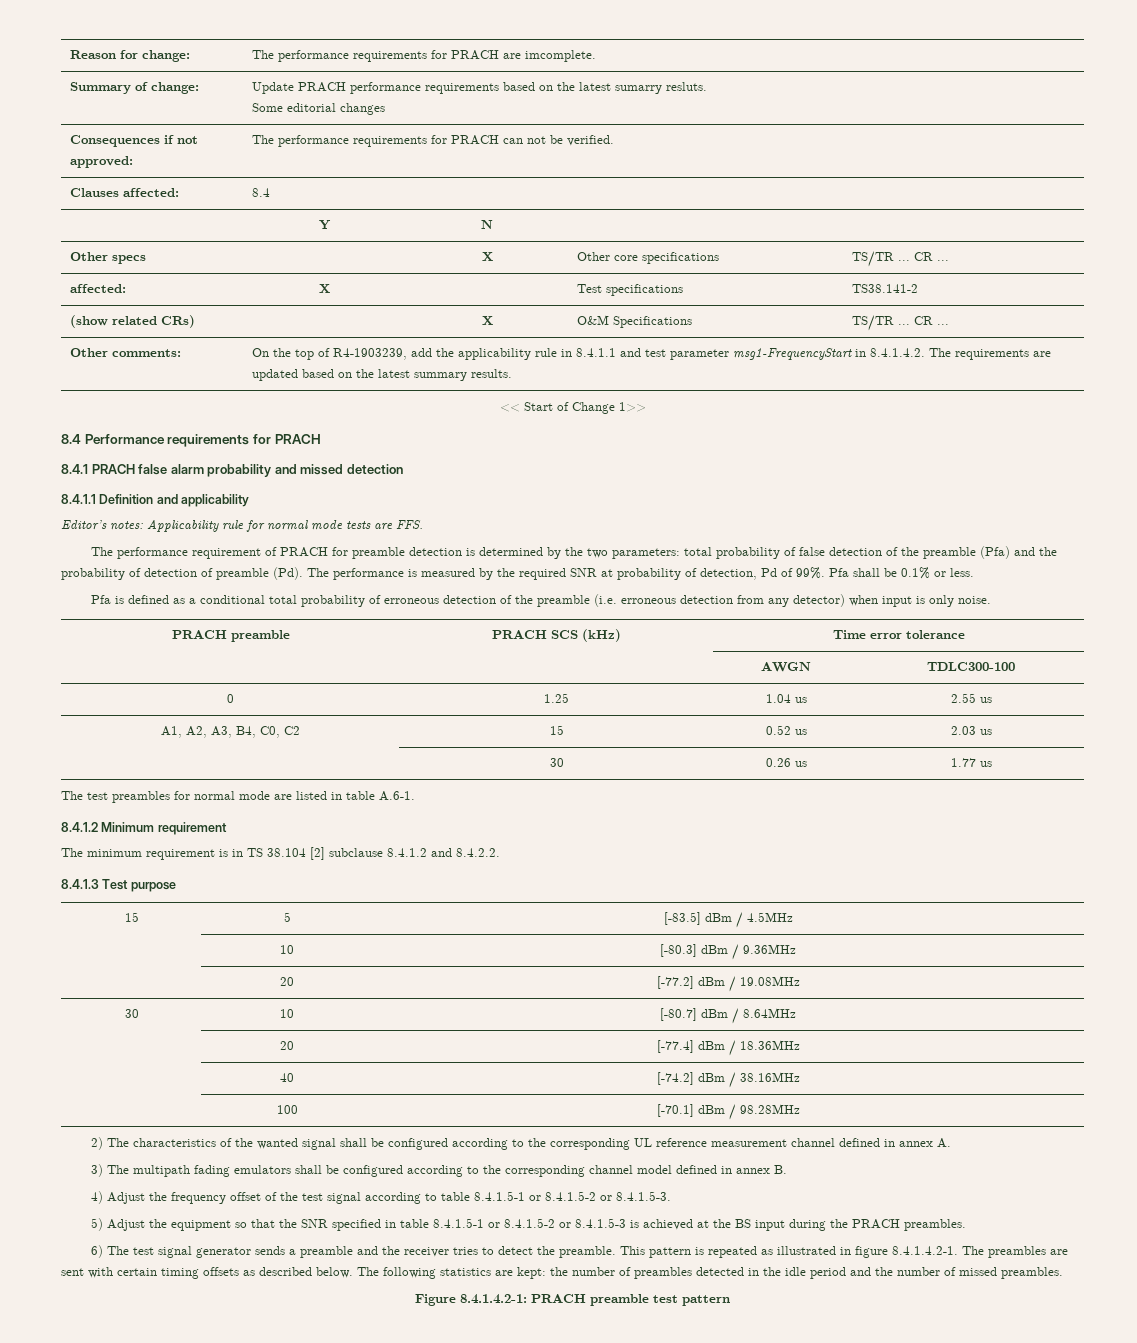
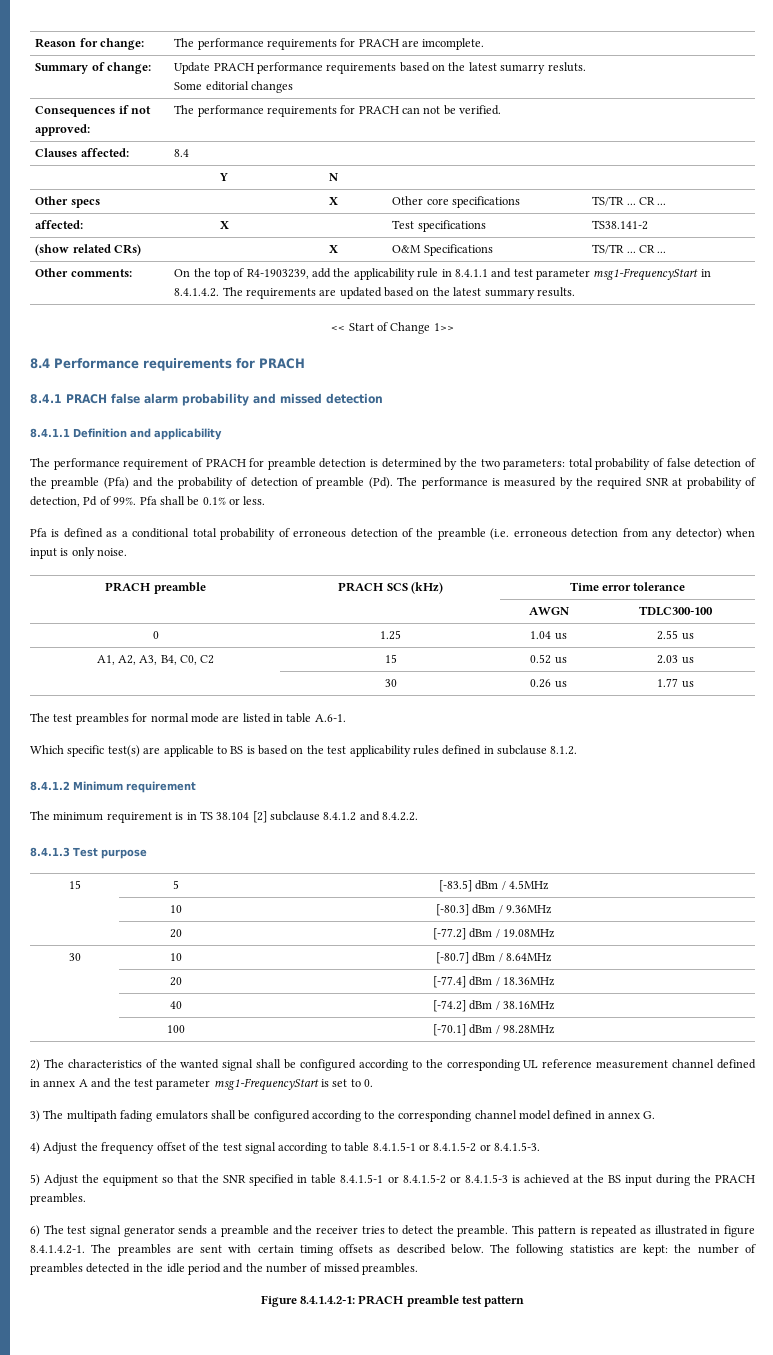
- Editor’s notes: Applicability rule for normal mode tests are FFS.
+ Which specific test(s) are applicable to BS is based on the test applicability rules defined in subclause 8.1.2.
- 2) The characteristics of the wanted signal shall be configured according to the corresponding UL reference measurement channel defined in annex A.
+ 2) The characteristics of the wanted signal shall be configured according to the corresponding UL reference measurement channel defined in annex A and the test parameter msg1-FrequencyStart is set to 0.
- 3) The multipath fading emulators shall be configured according to the corresponding channel model defined in annex B.
+ 3) The multipath fading emulators shall be configured according to the corresponding channel model defined in annex G.

